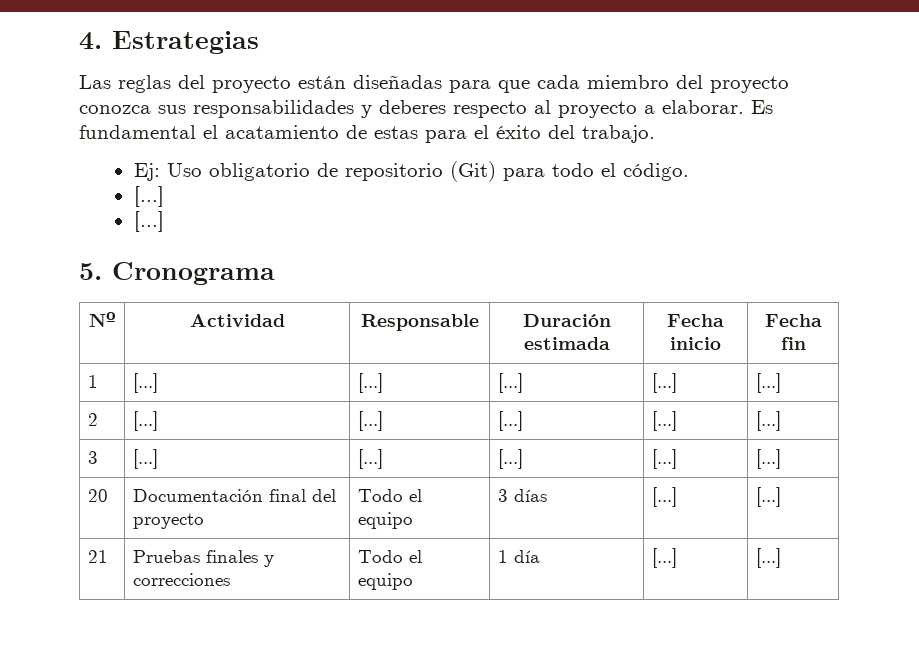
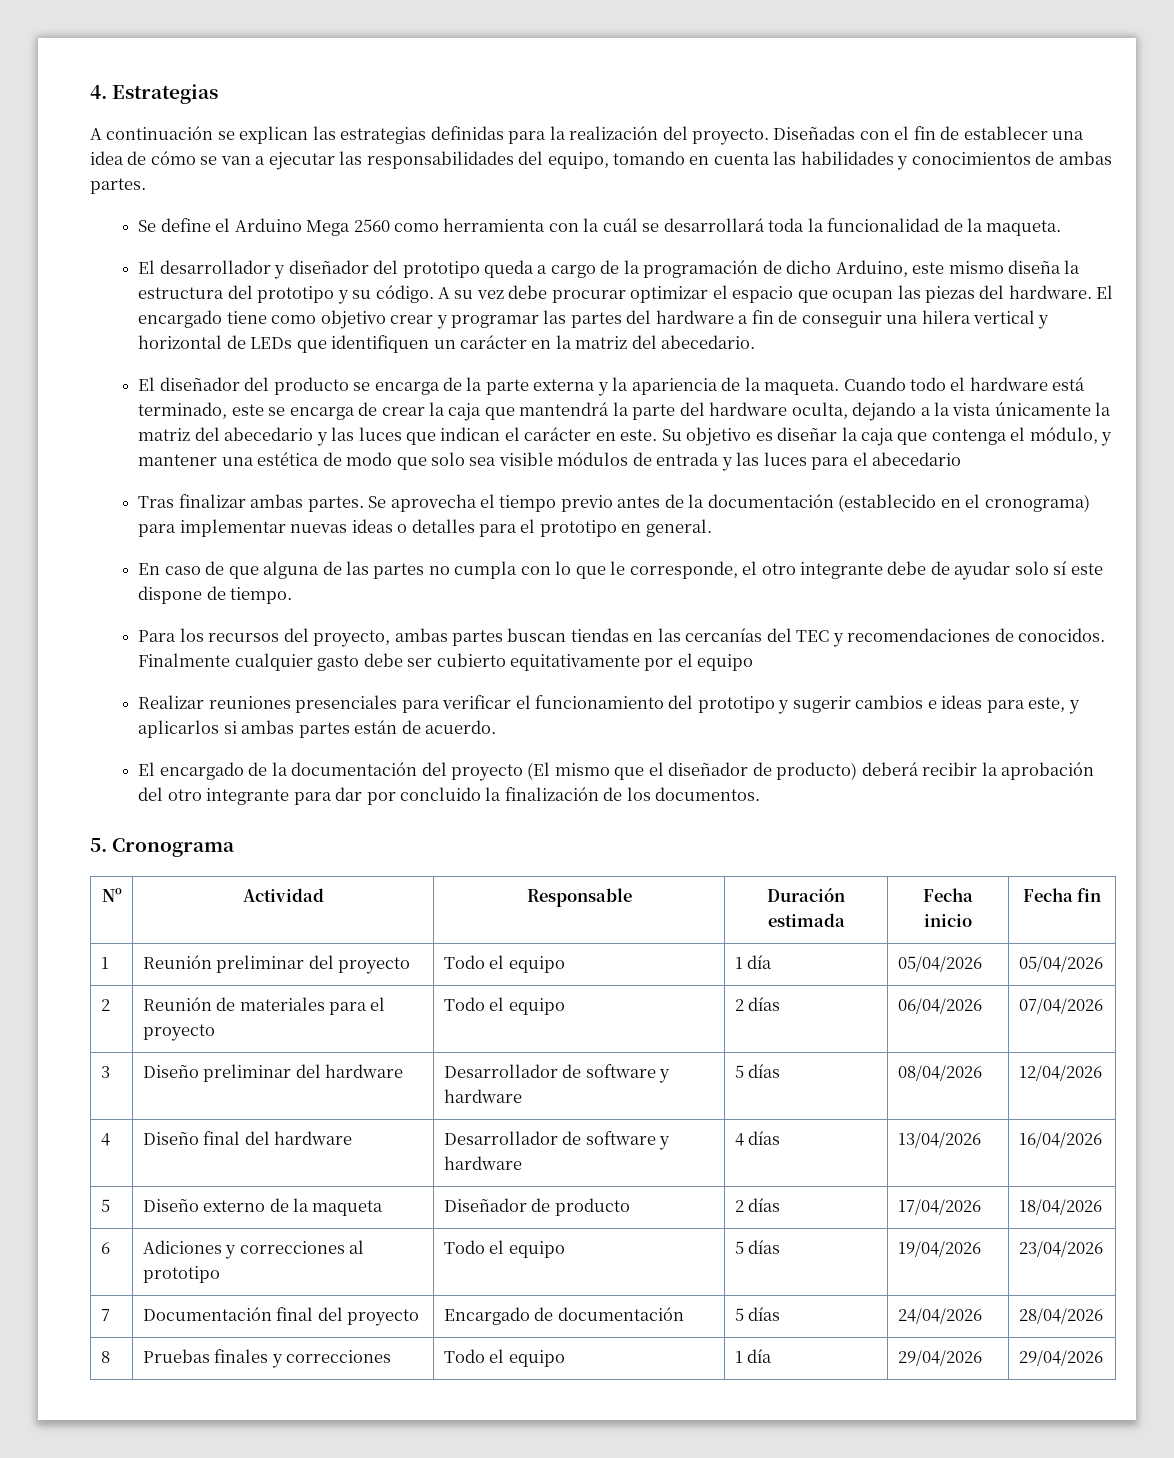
- Las reglas del proyecto están diseñadas para que cada miembro del proyecto conozca sus responsabilidades y deberes respecto al proyecto a elaborar. Es fundamental el acatamiento de estas para el éxito del trabajo.
- Ej: Uso obligatorio de repositorio (Git) para todo el código.
- [...]
- [...]
+ A continuación se explican las estrategias definidas para la realización del proyecto. Diseñadas con el fin de establecer una idea de cómo se van a ejecutar las responsabilidades del equipo, tomando en cuenta las habilidades y conocimientos de ambas partes.
+ Se define el Arduino Mega 2560 como herramienta con la cuál se desarrollará toda la funcionalidad de la maqueta.
+ El desarrollador y diseñador del prototipo queda a cargo de la programación de dicho Arduino, este mismo diseña la estructura del prototipo y su código. A su vez debe procurar optimizar el espacio que ocupan las piezas del hardware. El encargado tiene como objetivo crear y programar las partes del hardware a fin de conseguir una hilera vertical y horizontal de LEDs que identifiquen un carácter en la matriz del abecedario.
+ El diseñador del producto se encarga de la parte externa y la apariencia de la maqueta. Cuando todo el hardware está terminado, este se encarga de crear la caja que mantendrá la parte del hardware oculta, dejando a la vista únicamente la matriz del abecedario y las luces que indican el carácter en este. Su objetivo es diseñar la caja que contenga el módulo, y mantener una estética de modo que solo sea visible módulos de entrada y las luces para el abecedario
+ Tras finalizar ambas partes. Se aprovecha el tiempo previo antes de la documentación (establecido en el cronograma) para implementar nuevas ideas o detalles para el prototipo en general.
+ En caso de que alguna de las partes no cumpla con lo que le corresponde, el otro integrante debe de ayudar solo sí este dispone de tiempo.
+ Para los recursos del proyecto, ambas partes buscan tiendas en las cercanías del TEC y recomendaciones de conocidos. Finalmente cualquier gasto debe ser cubierto equitativamente por el equipo
+ Realizar reuniones presenciales para verificar el funcionamiento del prototipo y sugerir cambios e ideas para este, y aplicarlos si ambas partes están de acuerdo.
+ El encargado de la documentación del proyecto (El mismo que el diseñador de producto) deberá recibir la aprobación del otro integrante para dar por concluido la finalización de los documentos.
- 1 | [...] | [...] | [...] | [...] | [...]
- 2 | [...] | [...] | [...] | [...] | [...]
- 3 | [...] | [...] | [...] | [...] | [...]
- 20 | Documentación final del proyecto | Todo el equipo | 3 días | [...] | [...]
- 21 | Pruebas finales y correcciones | Todo el equipo | 1 día | [...] | [...]
+ 1 | Reunión preliminar del proyecto | Todo el equipo | 1 día | 05/04/2026 | 05/04/2026
+ 2 | Reunión de materiales para el proyecto | Todo el equipo | 2 días | 06/04/2026 | 07/04/2026
+ 3 | Diseño preliminar del hardware | Desarrollador de software y hardware | 5 días | 08/04/2026 | 12/04/2026
+ 4 | Diseño final del hardware | Desarrollador de software y hardware | 4 días | 13/04/2026 | 16/04/2026
+ 5 | Diseño externo de la maqueta | Diseñador de producto | 2 días | 17/04/2026 | 18/04/2026
+ 6 | Adiciones y correcciones al prototipo | Todo el equipo | 5 días | 19/04/2026 | 23/04/2026
+ 7 | Documentación final del proyecto | Encargado de documentación | 5 días | 24/04/2026 | 28/04/2026
+ 8 | Pruebas finales y correcciones | Todo el equipo | 1 día | 29/04/2026 | 29/04/2026

